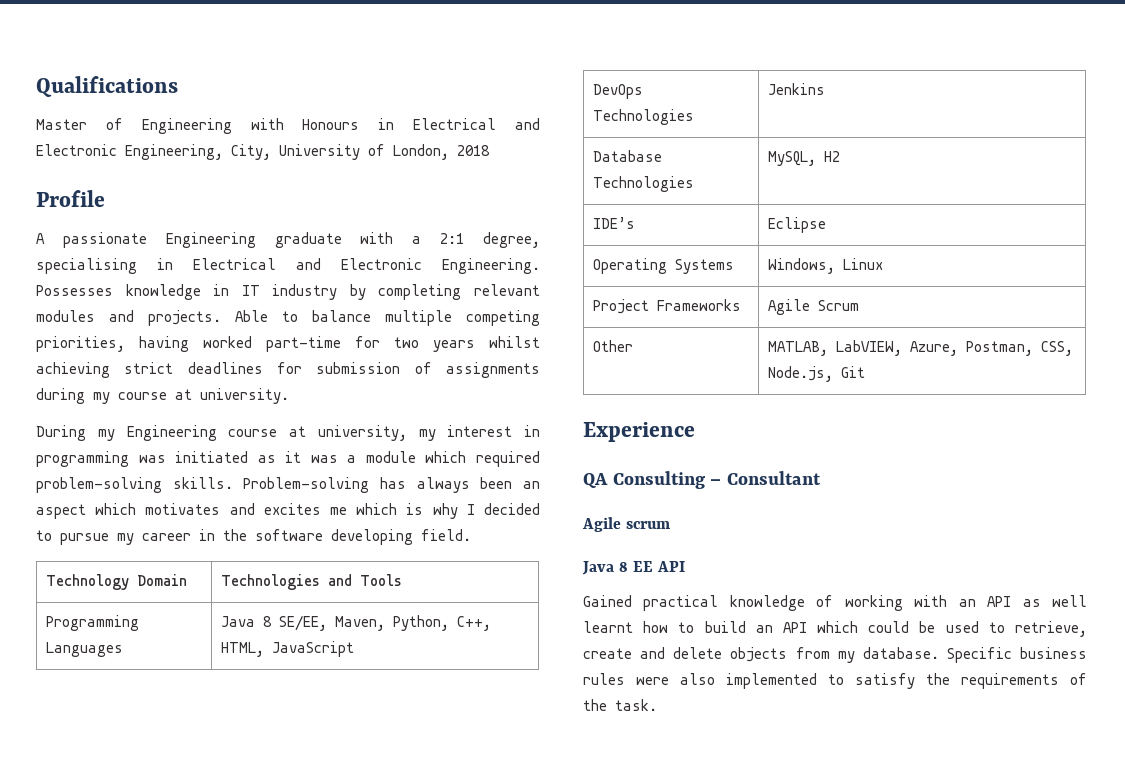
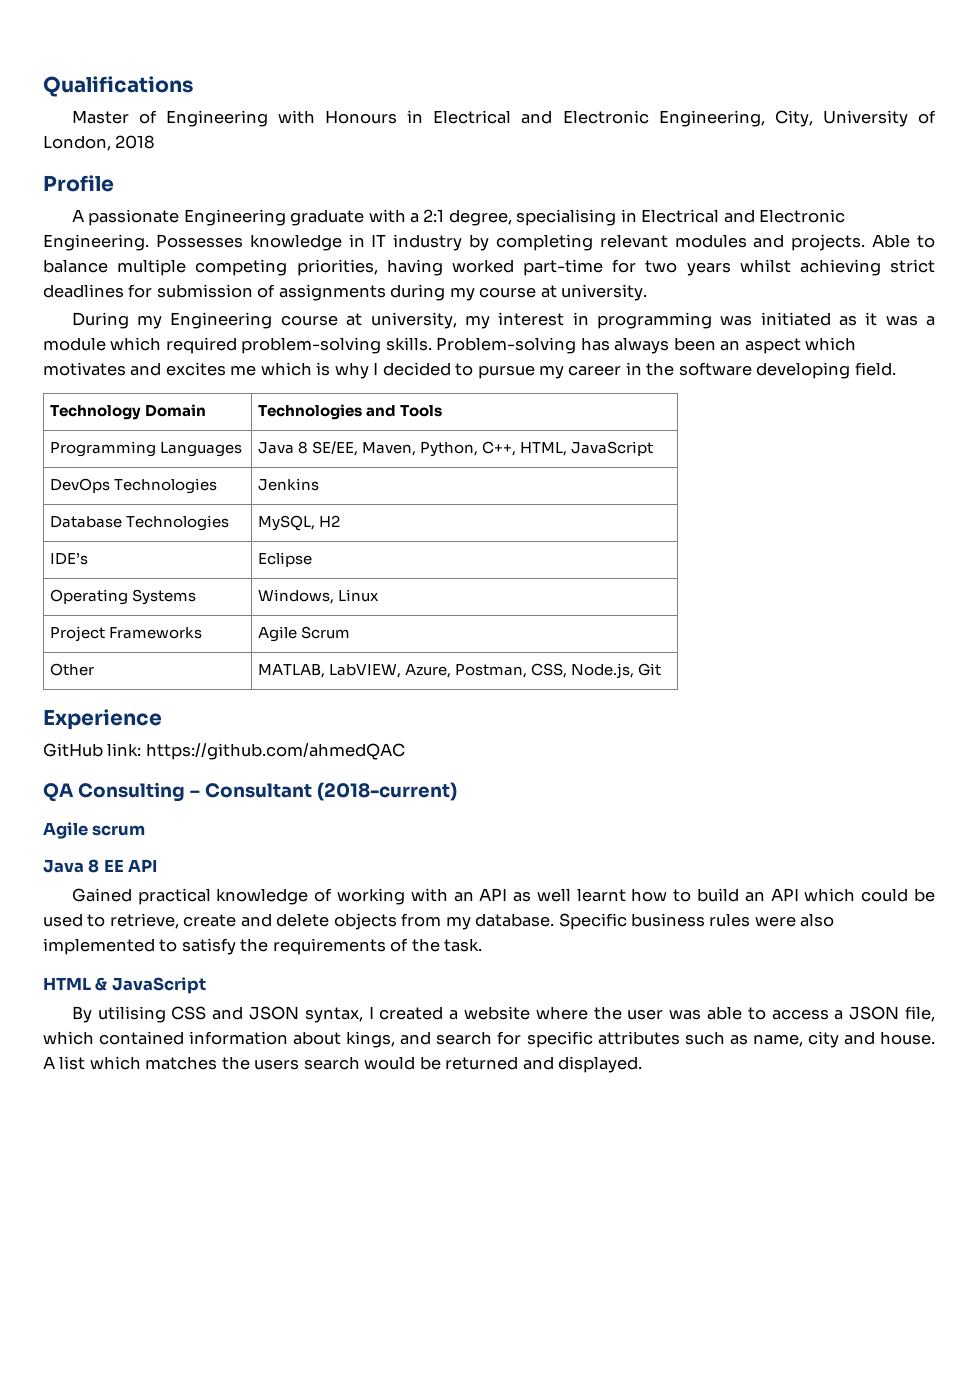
+ GitHub link: https://github.com/ahmedQAC
- QA Consulting – Consultant
+ QA Consulting – Consultant (2018-current)
+ HTML & JavaScript
+ By utilising CSS and JSON syntax, I created a website where the user was able to access a JSON file, which contained information about kings, and search for specific attributes such as name, city and house. A list which matches the users search would be returned and displayed.

